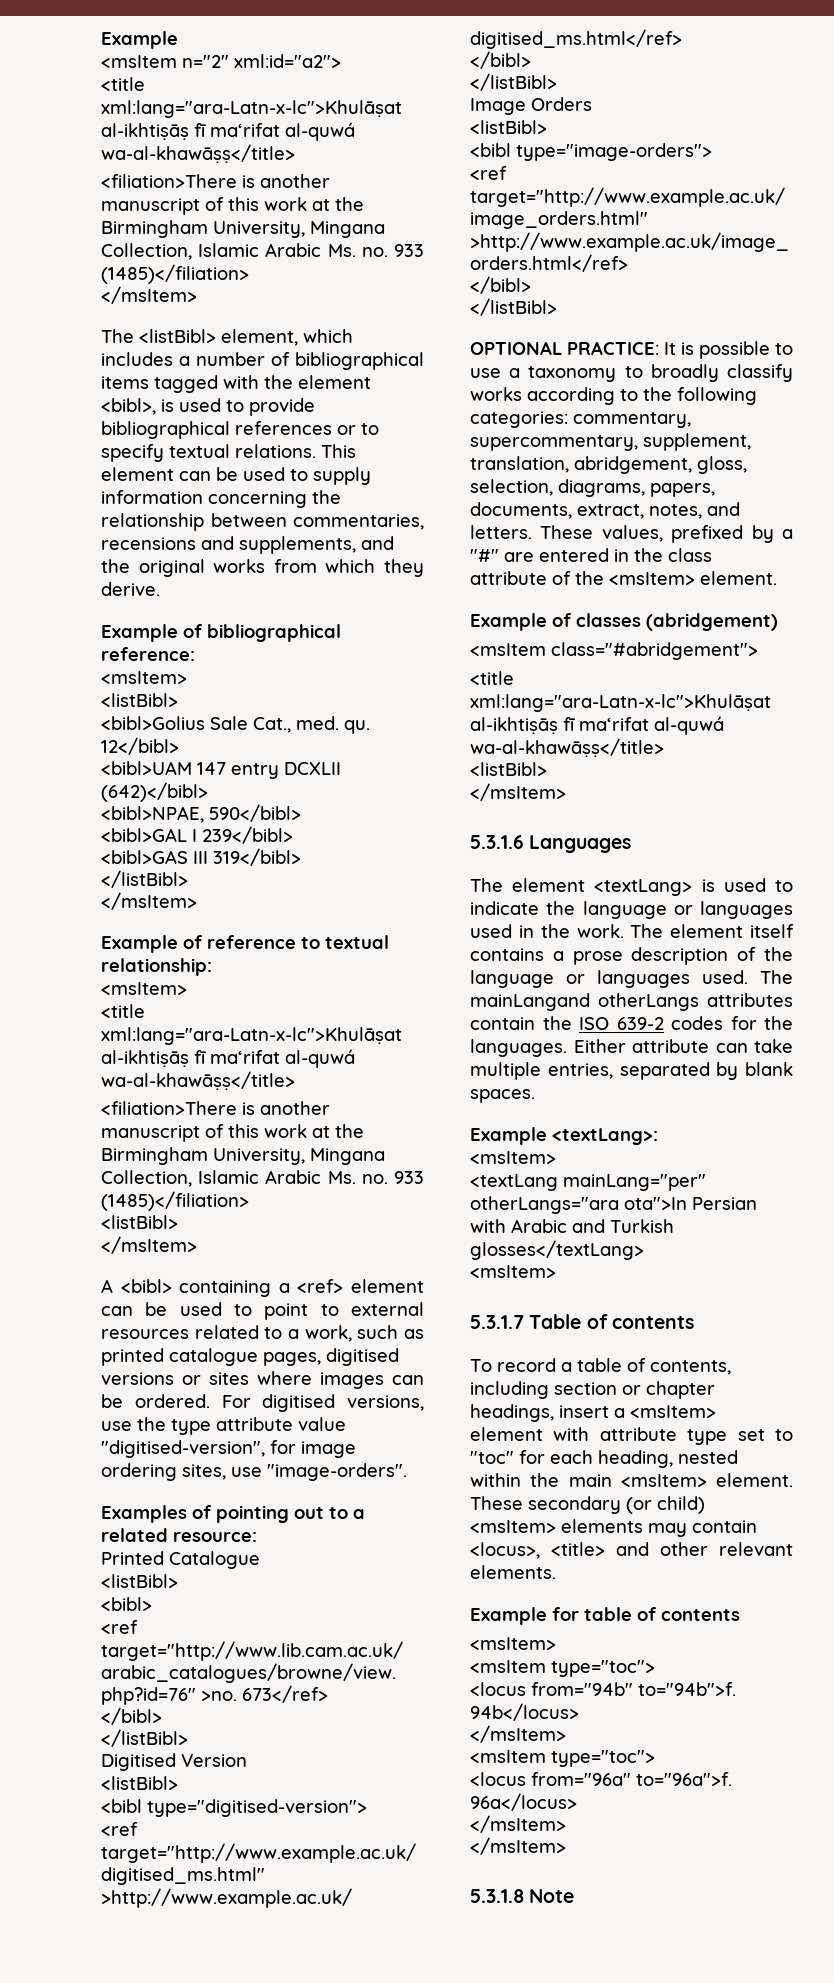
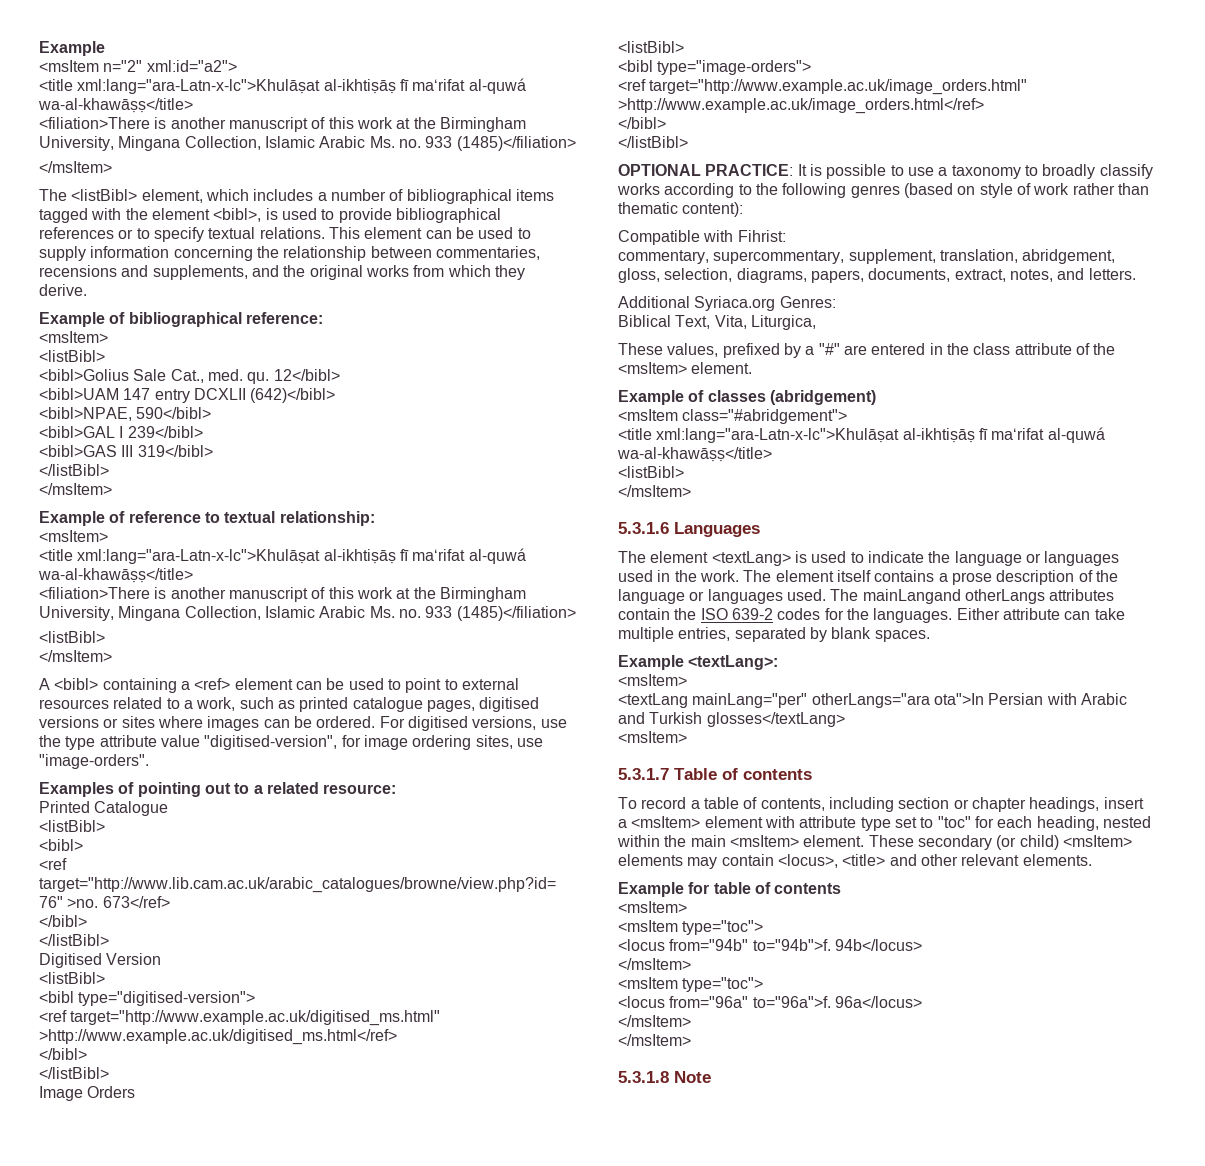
- OPTIONAL PRACTICE: It is possible to use a taxonomy to broadly classify works according to the following categories: commentary, supercommentary, supplement, translation, abridgement, gloss, selection, diagrams, papers, documents, extract, notes, and letters. These values, prefixed by a "#" are entered in the class attribute of the <msItem> element.
+ OPTIONAL PRACTICE: It is possible to use a taxonomy to broadly classify works according to the following genres (based on style of work rather than thematic content):
+ Compatible with Fihrist:
+ commentary, supercommentary, supplement, translation, abridgement, gloss, selection, diagrams, papers, documents, extract, notes, and letters.
+ Additional Syriaca.org Genres:
+ Biblical Text, Vita, Liturgica,
+ These values, prefixed by a "#" are entered in the class attribute of the <msItem> element.

